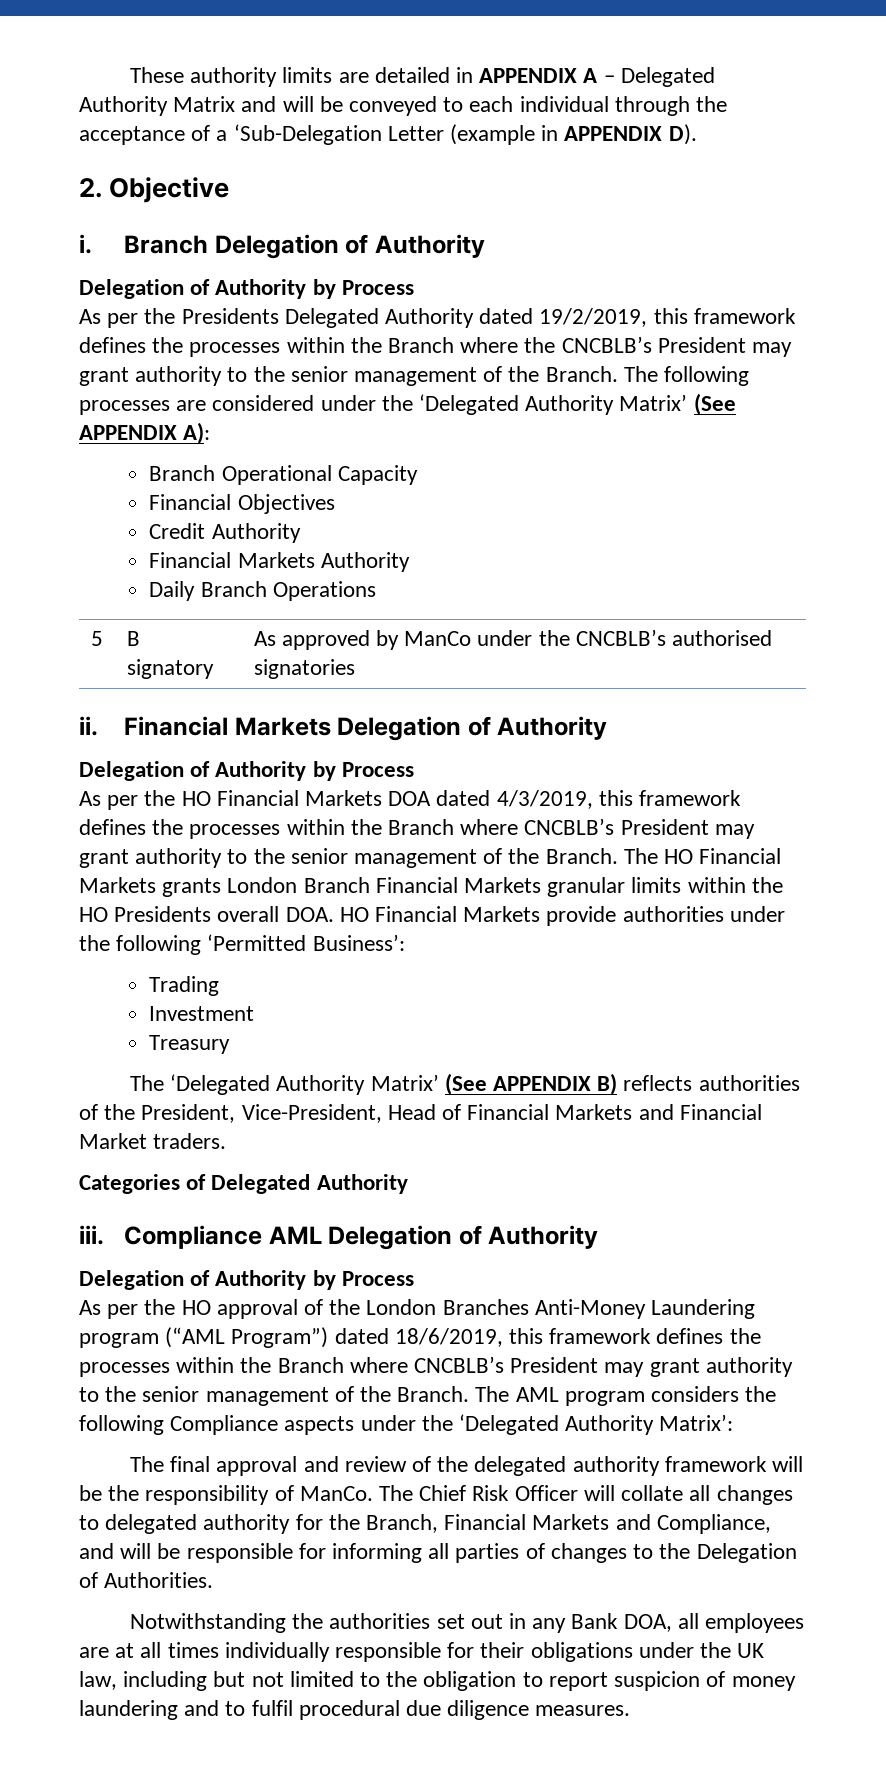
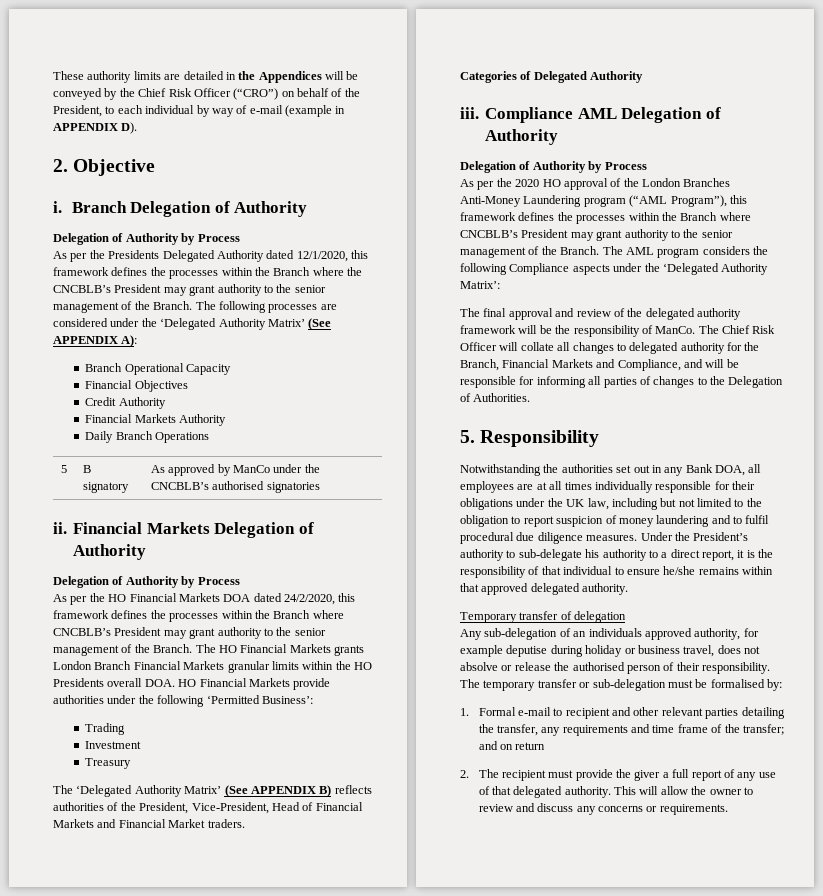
- These authority limits are detailed in APPENDIX A – Delegated Authority Matrix and will be conveyed to each individual through the acceptance of a ‘Sub-Delegation Letter (example in APPENDIX D).
+ These authority limits are detailed in the Appendices will be conveyed by the Chief Risk Officer (“CRO”) on behalf of the President, to each individual by way of e-mail (example in APPENDIX D).
- As per the Presidents Delegated Authority dated 19/2/2019, this framework defines the processes within the Branch where the CNCBLB’s President may grant authority to the senior management of the Branch.
+ As per the Presidents Delegated Authority dated 12/1/2020, this framework defines the processes within the Branch where the CNCBLB’s President may grant authority to the senior management of the Branch.
- As per the HO Financial Markets DOA dated 4/3/2019, this framework defines the processes within the Branch where CNCBLB’s President may grant authority to the senior management of the Branch.
+ As per the HO Financial Markets DOA dated 24/2/2020, this framework defines the processes within the Branch where CNCBLB’s President may grant authority to the senior management of the Branch.
- As per the HO approval of the London Branches Anti-Money Laundering program (“AML Program”) dated 18/6/2019, this framework defines the processes within the Branch where CNCBLB’s President may grant authority to the senior management of the Branch.
+ As per the 2020 HO approval of the London Branches Anti-Money Laundering program (“AML Program”), this framework defines the processes within the Branch where CNCBLB’s President may grant authority to the senior management of the Branch.
+ 5. Responsibility
+ Under the President’s authority to sub-delegate his authority to a direct report, it is the responsibility of that individual to ensure he/she remains within that approved delegated authority.
+ Temporary transfer of delegation
+ Any sub-delegation of an individuals approved authority, for example deputise during holiday or business travel, does not absolve or release the authorised person of their responsibility. The temporary transfer or sub-delegation must be formalised by:
+ 1. Formal e-mail to recipient and other relevant parties detailing the transfer, any requirements and time frame of the transfer; and on return
+ 2. The recipient must provide the giver a full report of any use of that delegated authority. This will allow the owner to review and discuss any concerns or requirements.

